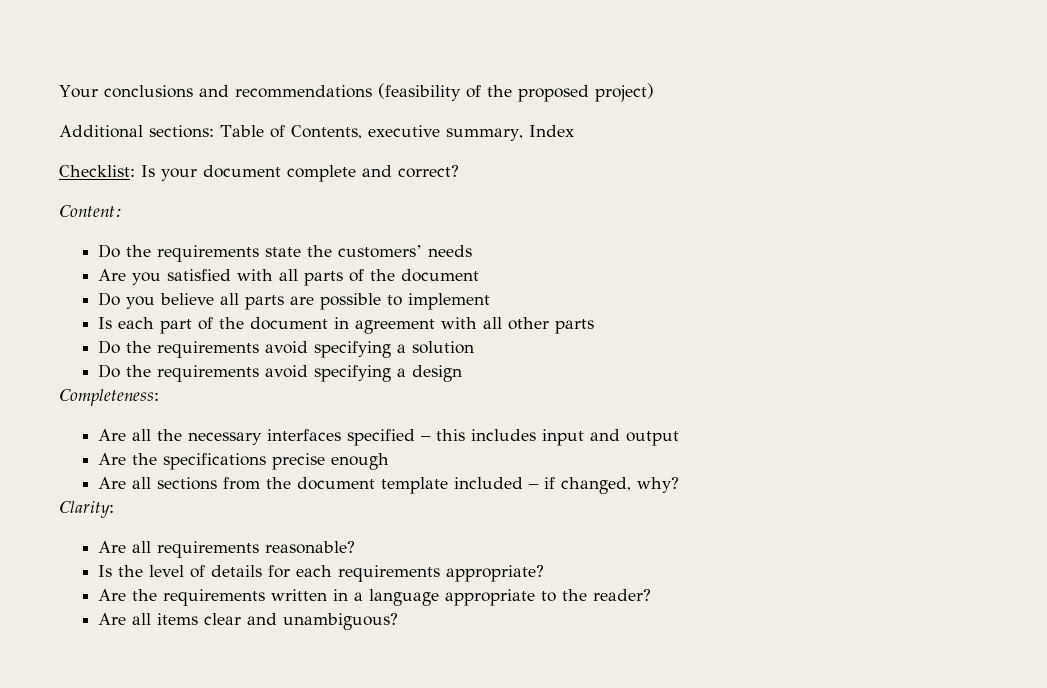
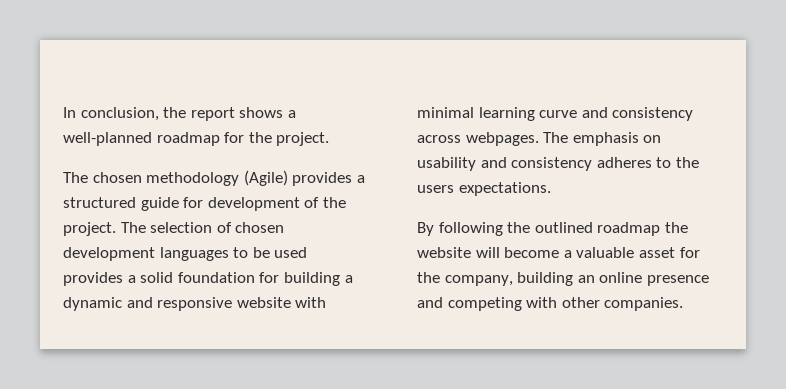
- Your conclusions and recommendations (feasibility of the proposed project)
- Additional sections: Table of Contents, executive summary, Index
- Checklist: Is your document complete and correct?
- Content:
- Do the requirements state the customers’ needs
- Are you satisfied with all parts of the document
- Do you believe all parts are possible to implement
- Is each part of the document in agreement with all other parts
- Do the requirements avoid specifying a solution
- Do the requirements avoid specifying a design
- Completeness:
- Are all the necessary interfaces specified – this includes input and output
- Are the specifications precise enough
- Are all sections from the document template included – if changed, why?
- Clarity:
- Are all requirements reasonable?
- Is the level of details for each requirements appropriate?
- Are the requirements written in a language appropriate to the reader?
- Are all items clear and unambiguous?
+ In conclusion, the report shows a well-planned roadmap for the project.
+ The chosen methodology (Agile) provides a structured guide for development of the project. The selection of chosen development languages to be used provides a solid foundation for building a dynamic and responsive website with minimal learning curve and consistency across webpages. The emphasis on usability and consistency adheres to the users expectations.
+ By following the outlined roadmap the website will become a valuable asset for the company, building an online presence and competing with other companies.

